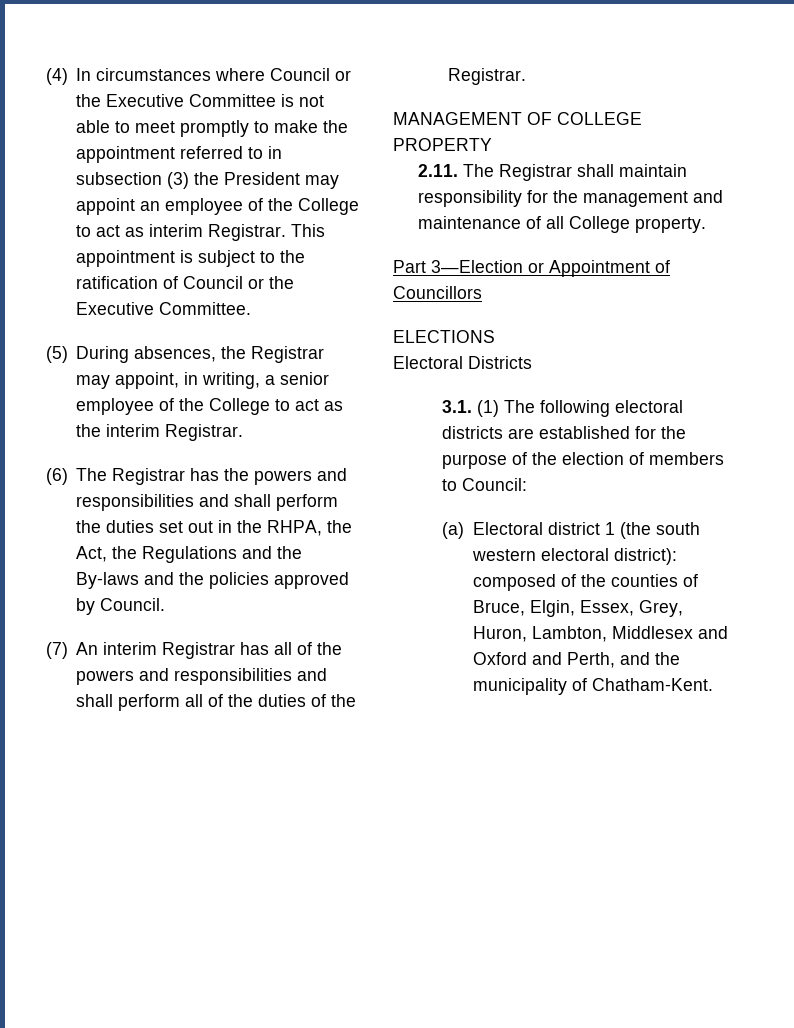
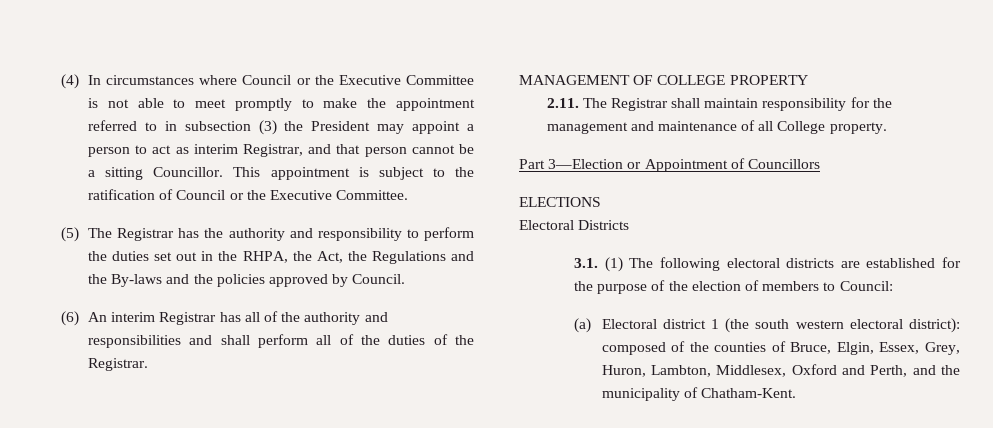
- (4) In circumstances where Council or the Executive Committee is not able to meet promptly to make the appointment referred to in subsection (3) the President may appoint an employee of the College to act as interim Registrar.
+ (4) In circumstances where Council or the Executive Committee is not able to meet promptly to make the appointment referred to in subsection (3) the President may appoint a person to act as interim Registrar, and that person cannot be a sitting Councillor.
- (5) During absences, the Registrar may appoint, in writing, a senior employee of the College to act as the interim Registrar.
- (6) The Registrar has the powers and responsibilities and shall perform the duties set out in the RHPA, the Act, the Regulations and the By-laws and the policies approved by Council.
+ (5) The Registrar has the authority and responsibility to perform the duties set out in the RHPA, the Act, the Regulations and the By-laws and the policies approved by Council.
- (7) An interim Registrar has all of the powers and responsibilities and shall perform all of the duties of the Registrar.
+ (6) An interim Registrar has all of the authority and responsibilities and shall perform all of the duties of the Registrar.
- (a) Electoral district 1 (the south western electoral district): composed of the counties of Bruce, Elgin, Essex, Grey, Huron, Lambton, Middlesex and Oxford and Perth, and the municipality of Chatham-Kent.
+ (a) Electoral district 1 (the south western electoral district): composed of the counties of Bruce, Elgin, Essex, Grey, Huron, Lambton, Middlesex, Oxford and Perth, and the municipality of Chatham-Kent.

